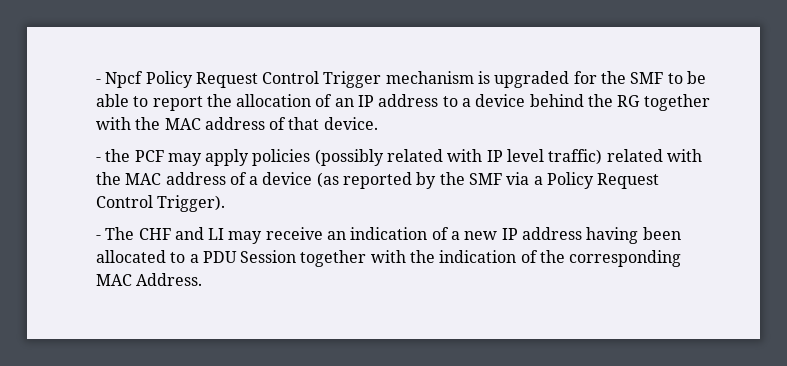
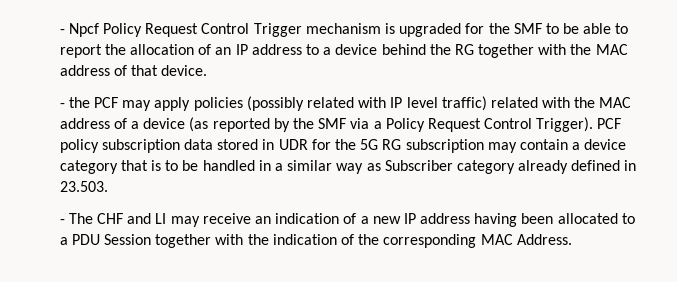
+ PCF policy subscription data stored in UDR for the 5G RG subscription may contain a device category that is to be handled in a similar way as Subscriber category already defined in 23.503.

